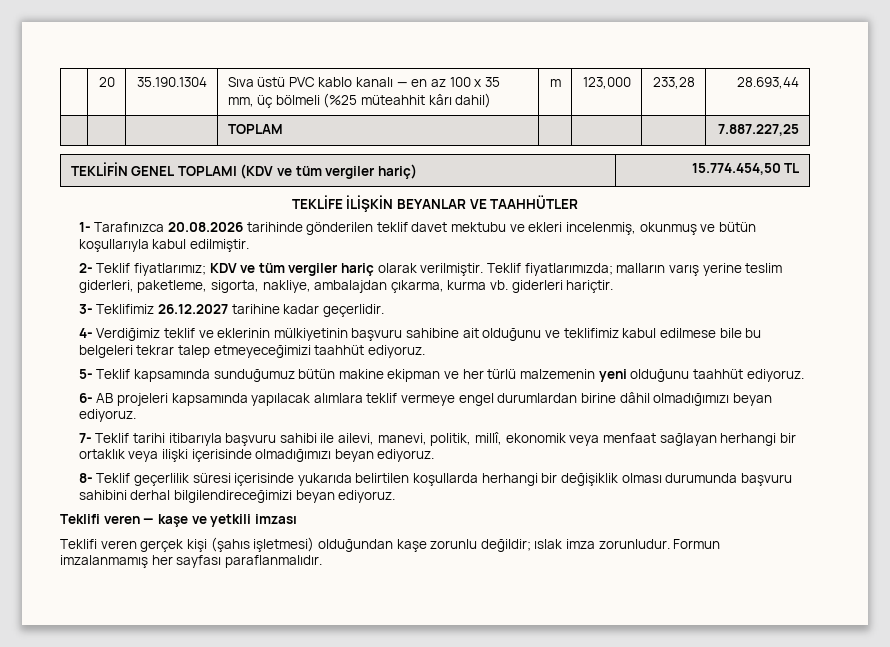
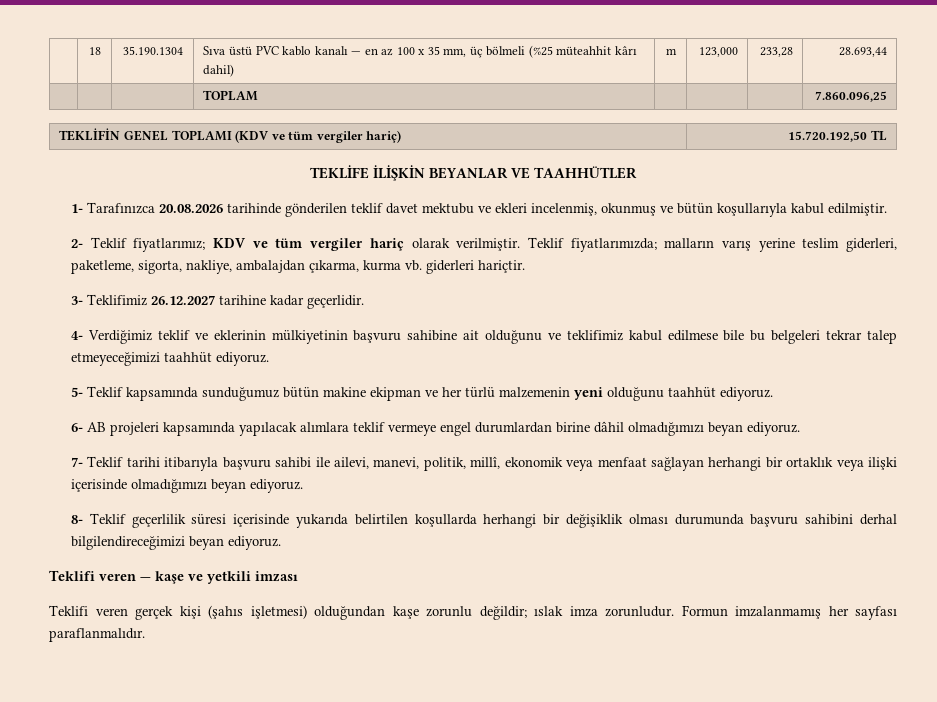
- | 20 | 35.190.1304 | Sıva üstü PVC kablo kanalı — en az 100 x 35 mm, üç bölmeli (%25 müteahhit kârı dahil) | m | 123,000 | 233,28 | 28.693,44
+ | 18 | 35.190.1304 | Sıva üstü PVC kablo kanalı — en az 100 x 35 mm, üç bölmeli (%25 müteahhit kârı dahil) | m | 123,000 | 233,28 | 28.693,44
- | | | TOPLAM | | | | 7.887.227,25
+ | | | TOPLAM | | | | 7.860.096,25
- TEKLİFİN GENEL TOPLAMI (KDV ve tüm vergiler hariç) | 15.774.454,50 TL
+ TEKLİFİN GENEL TOPLAMI (KDV ve tüm vergiler hariç) | 15.720.192,50 TL

